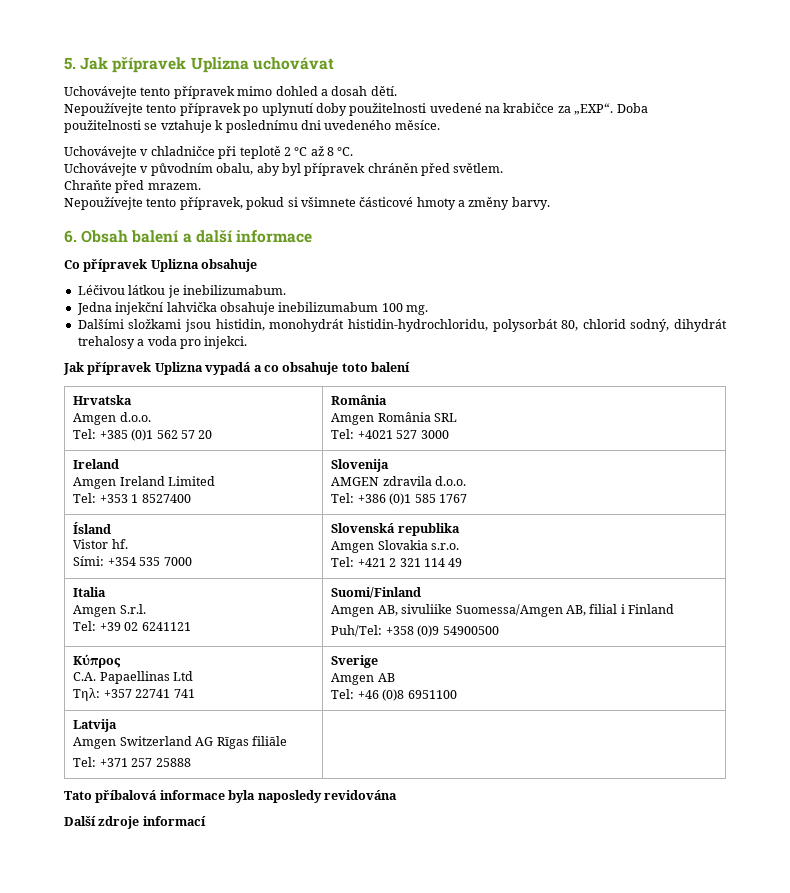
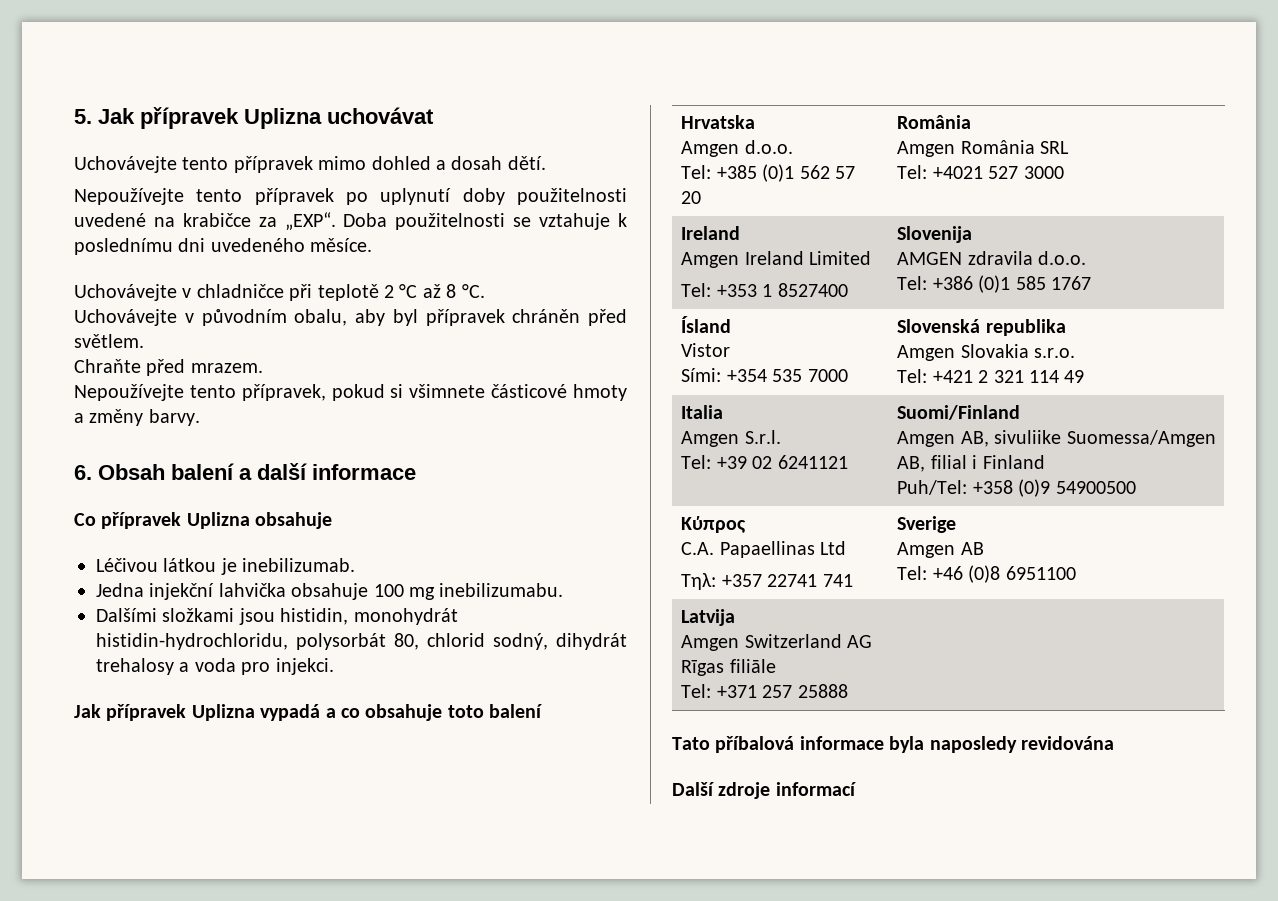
- Léčivou látkou je inebilizumabum.
+ Léčivou látkou je inebilizumab.
- Jedna injekční lahvička obsahuje inebilizumabum 100 mg.
+ Jedna injekční lahvička obsahuje 100 mg inebilizumabu.
  Ísland
- Vistor hf.
+ Vistor

